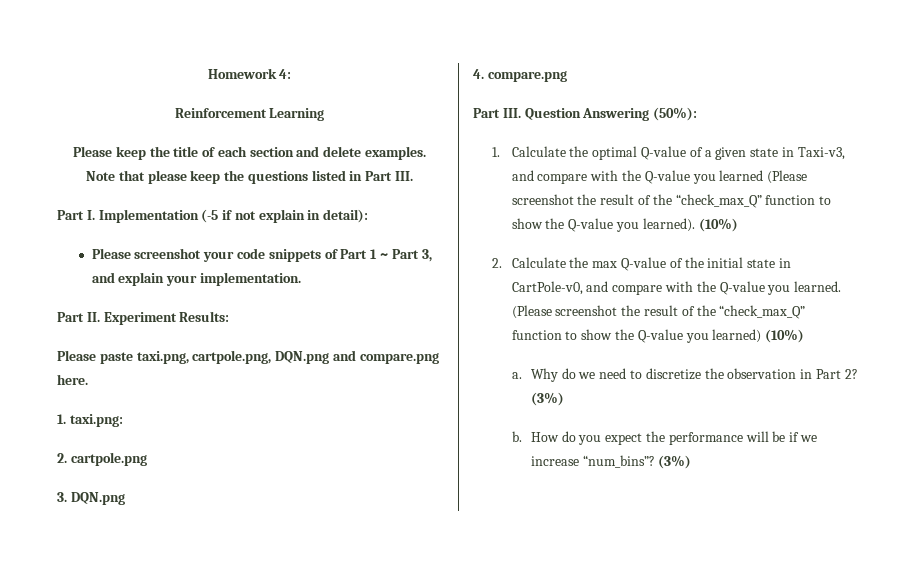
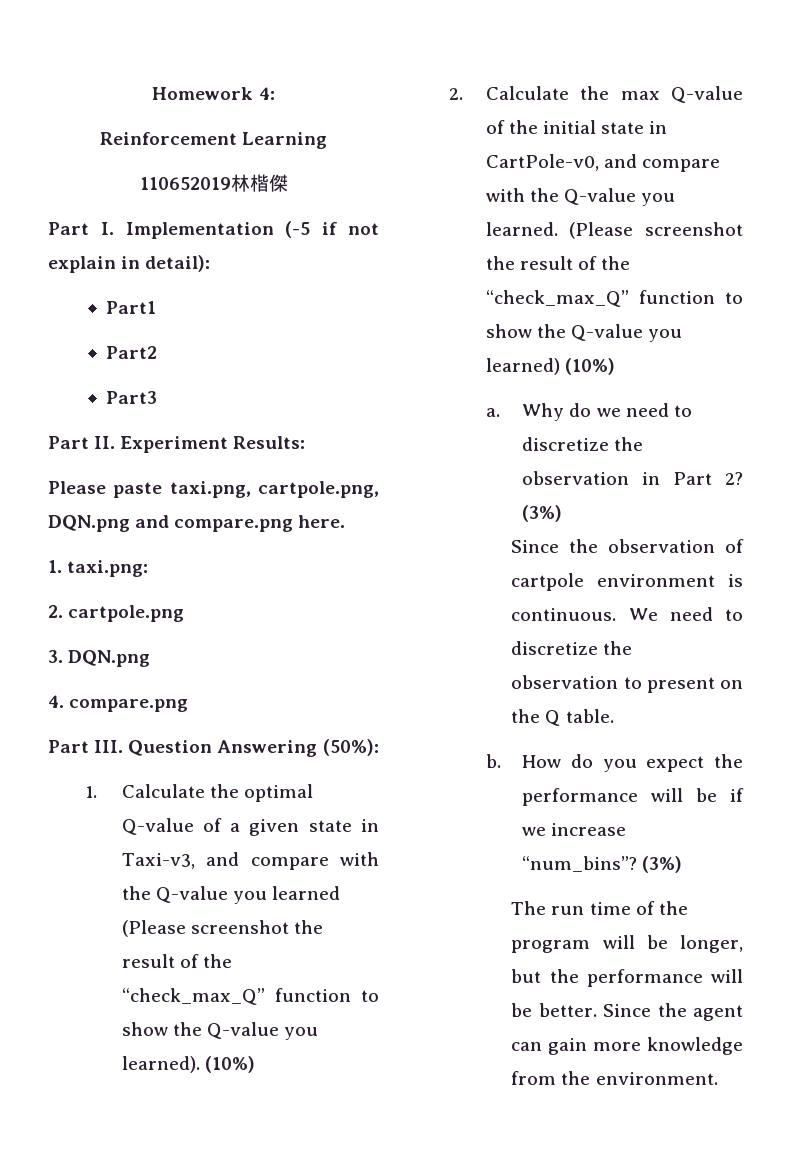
- Please keep the title of each section and delete examples. Note that please keep the questions listed in Part III.
+ 110652019林楷傑
- Please screenshot your code snippets of Part 1 ~ Part 3, and explain your implementation.
+ Part1
+ Part2
+ Part3
+ Since the observation of cartpole environment is continuous. We need to discretize the observation to present on the Q table.
+ The run time of the program will be longer, but the performance will be better. Since the agent can gain more knowledge from the environment.

